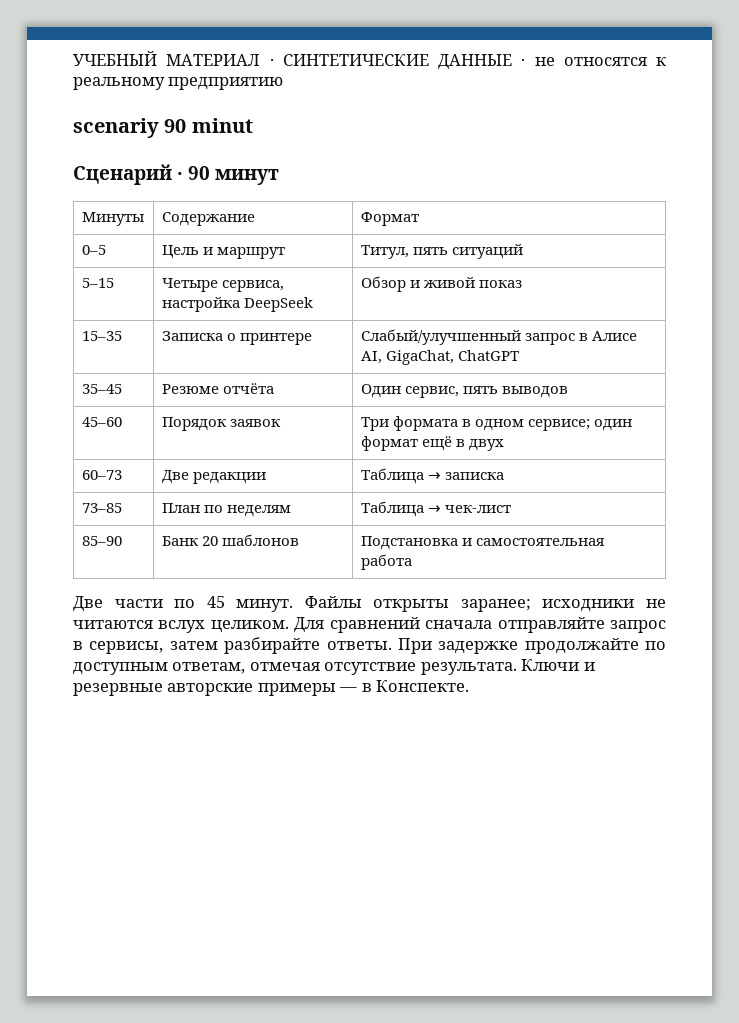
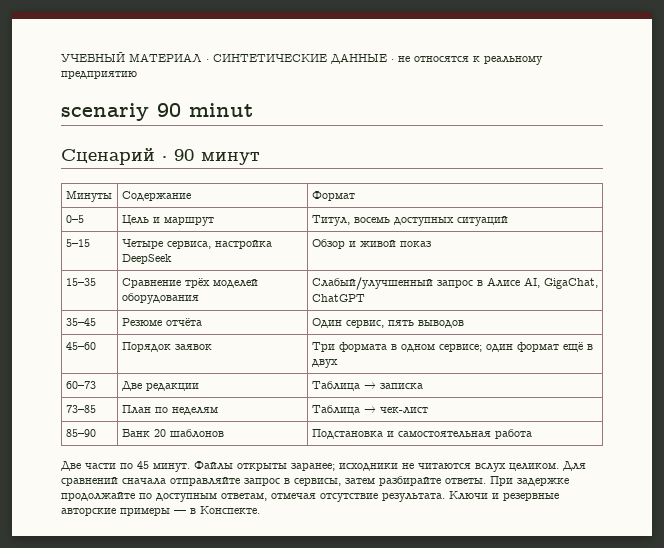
- 0–5 | Цель и маршрут | Титул, пять ситуаций
+ 0–5 | Цель и маршрут | Титул, восемь доступных ситуаций
- 15–35 | Записка о принтере | Слабый/улучшенный запрос в Алисе AI, GigaChat, ChatGPT
+ 15–35 | Сравнение трёх моделей оборудования | Слабый/улучшенный запрос в Алисе AI, GigaChat, ChatGPT

